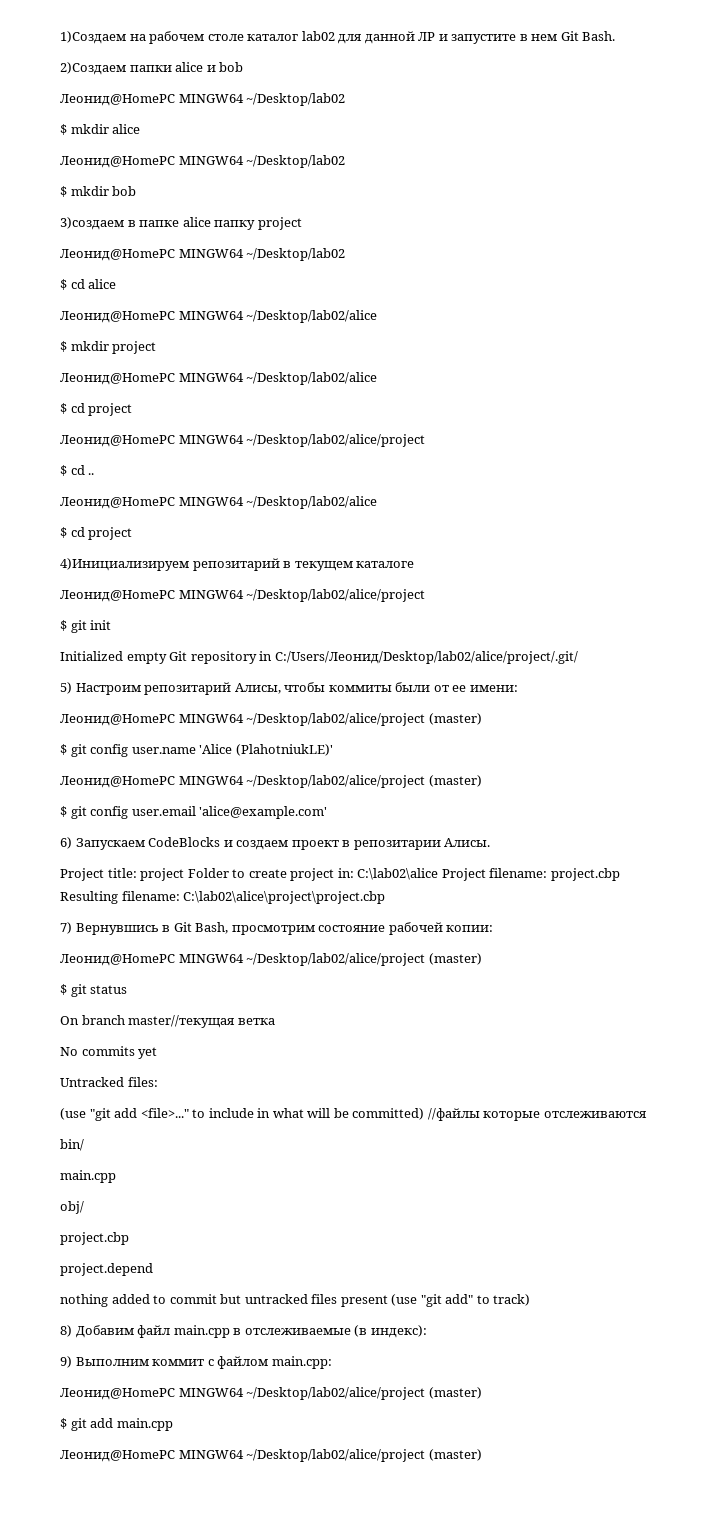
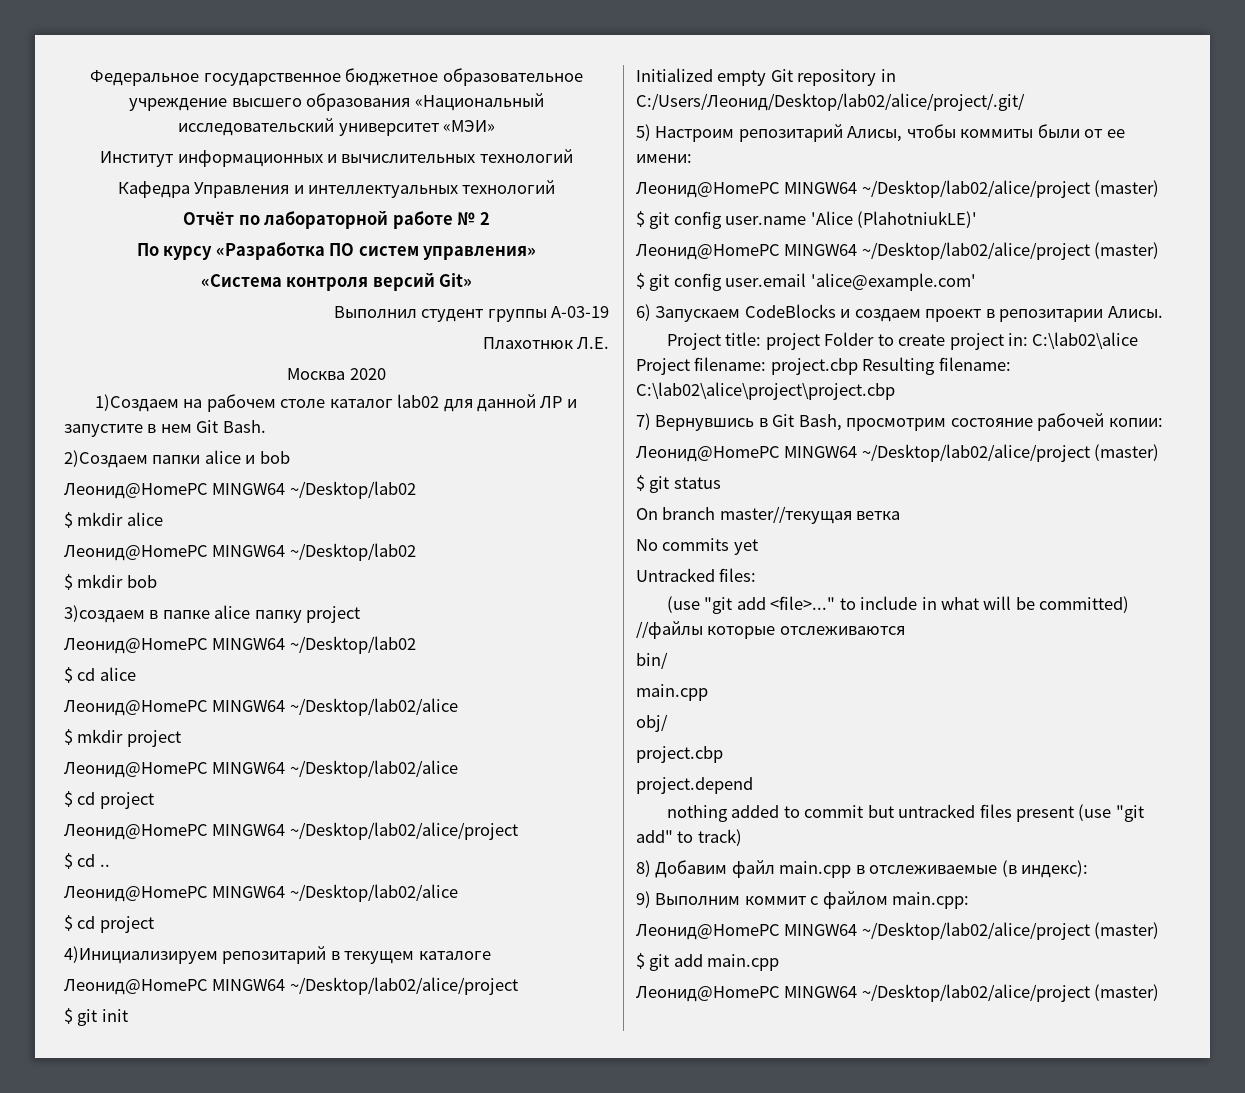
+ Федеральное государственное бюджетное образовательное учреждение высшего образования «Национальный исследовательский университет «МЭИ»
+ Институт информационных и вычислительных технологий
+ Кафедра Управления и интеллектуальных технологий
+ Отчёт по лабораторной работе № 2
+ По курсу «Разработка ПО систем управления»
+ «Система контроля версий Git»
+ Выполнил студент группы А-03-19
+ Плахотнюк Л.Е.
+ Москва 2020

